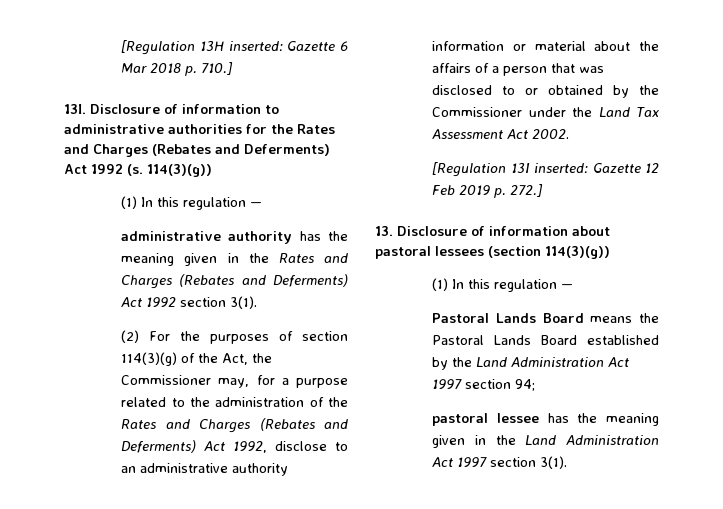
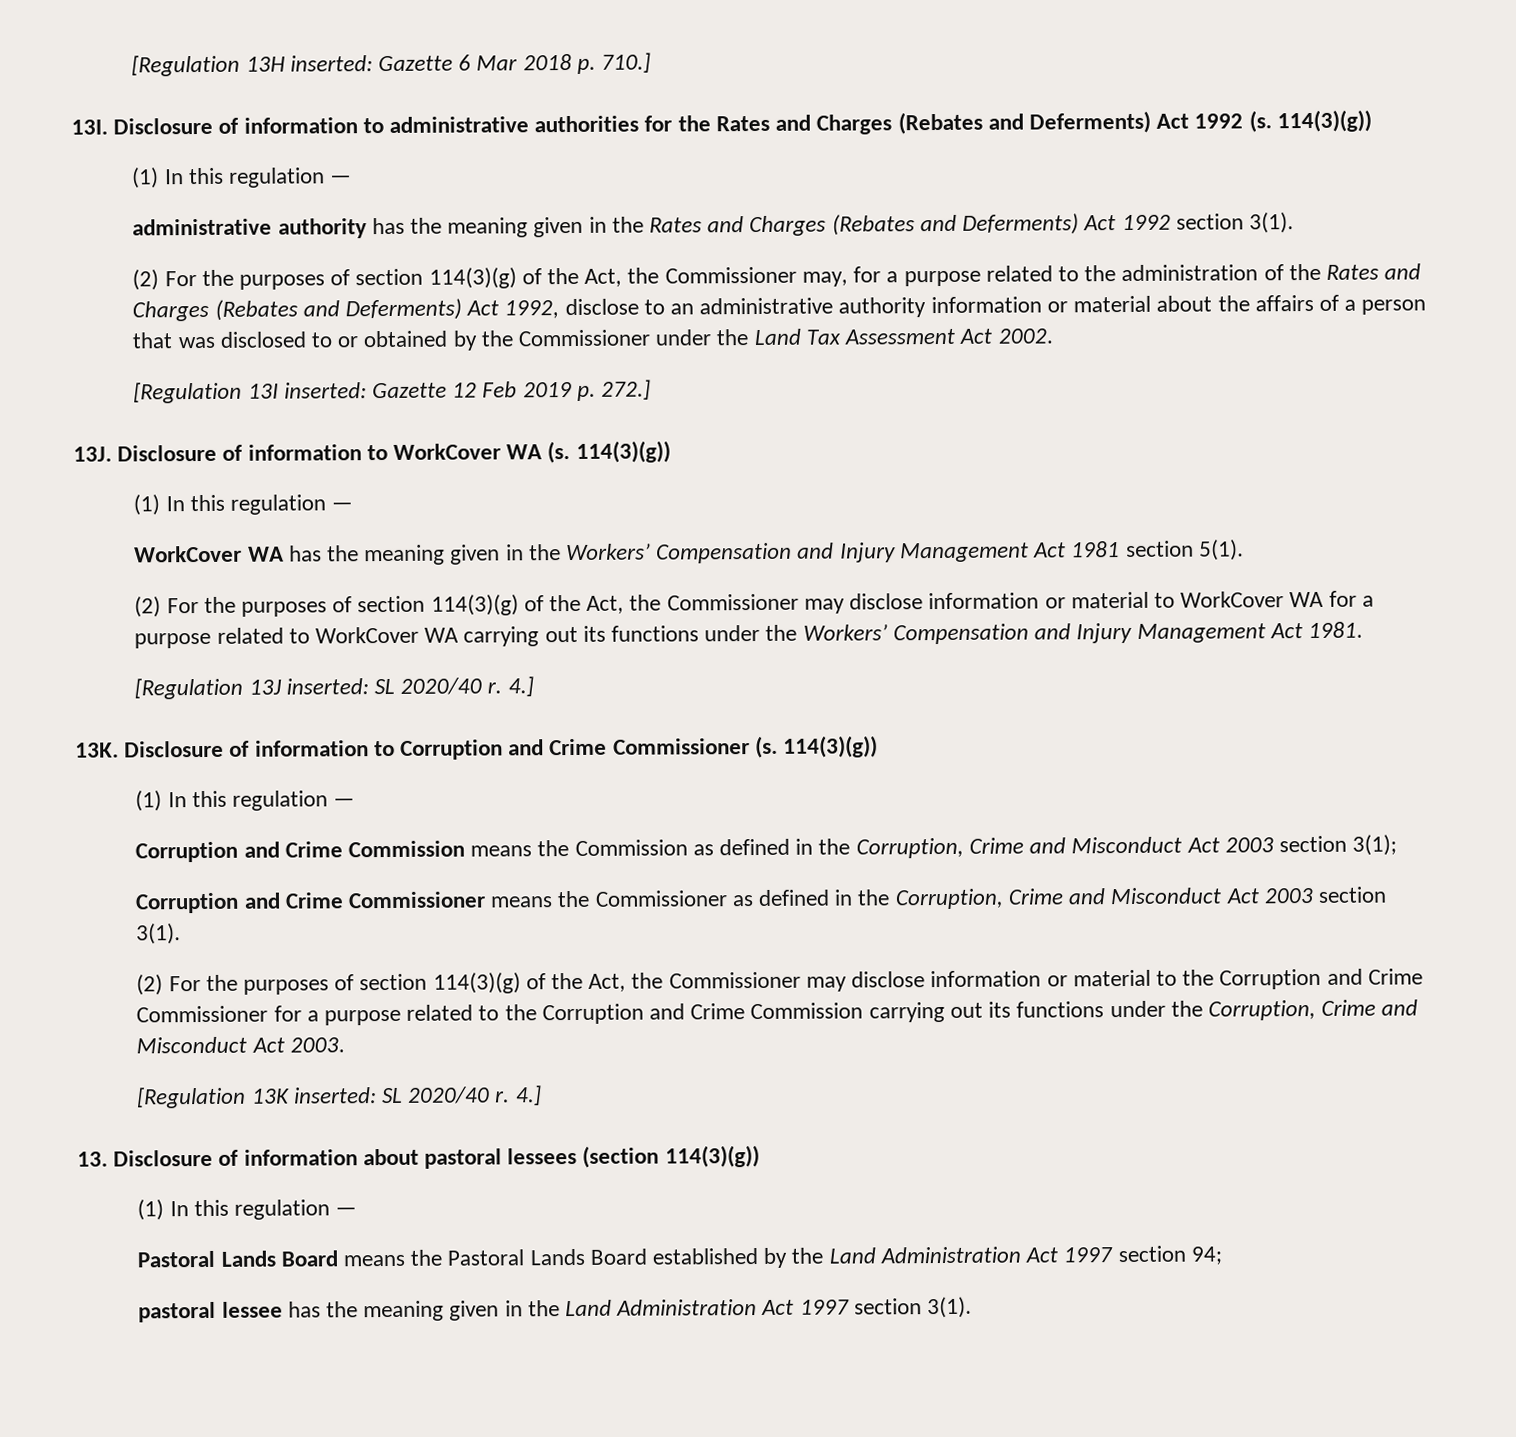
+ 13J. Disclosure of information to WorkCover WA (s. 114(3)(g))
+ (1) In this regulation —
+ WorkCover WA has the meaning given in the Workers’ Compensation and Injury Management Act 1981 section 5(1).
+ (2) For the purposes of section 114(3)(g) of the Act, the Commissioner may disclose information or material to WorkCover WA for a purpose related to WorkCover WA carrying out its functions under the Workers’ Compensation and Injury Management Act 1981.
+ [Regulation 13J inserted: SL 2020/40 r. 4.]
+ 13K. Disclosure of information to Corruption and Crime Commissioner (s. 114(3)(g))
+ (1) In this regulation —
+ Corruption and Crime Commission means the Commission as defined in the Corruption, Crime and Misconduct Act 2003 section 3(1);
+ Corruption and Crime Commissioner means the Commissioner as defined in the Corruption, Crime and Misconduct Act 2003 section 3(1).
+ (2) For the purposes of section 114(3)(g) of the Act, the Commissioner may disclose information or material to the Corruption and Crime Commissioner for a purpose related to the Corruption and Crime Commission carrying out its functions under the Corruption, Crime and Misconduct Act 2003.
+ [Regulation 13K inserted: SL 2020/40 r. 4.]

